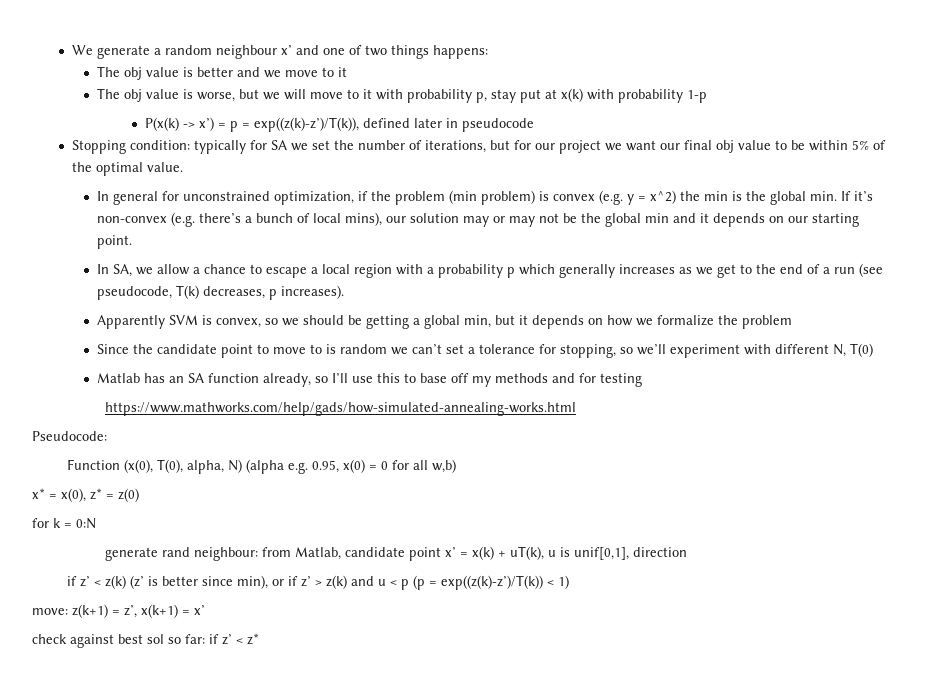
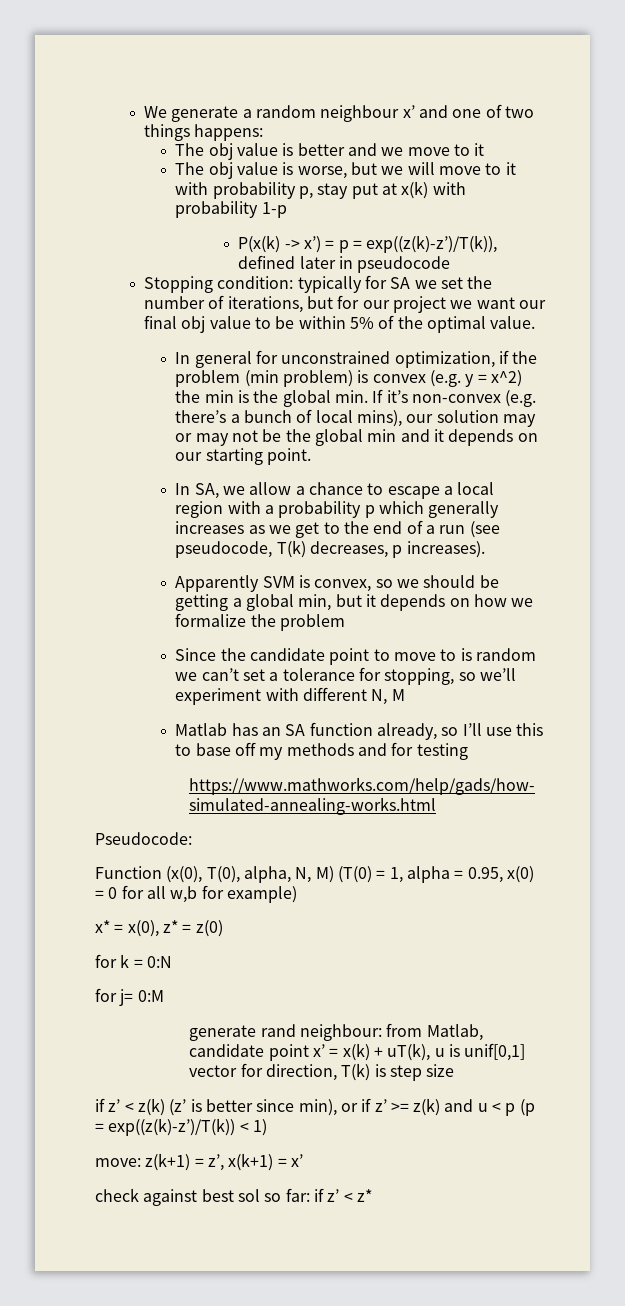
- Since the candidate point to move to is random we can’t set a tolerance for stopping, so we’ll experiment with different N, T(0)
+ Since the candidate point to move to is random we can’t set a tolerance for stopping, so we’ll experiment with different N, M
- Function (x(0), T(0), alpha, N) (alpha e.g. 0.95, x(0) = 0 for all w,b)
+ Function (x(0), T(0), alpha, N, M) (T(0) = 1, alpha = 0.95, x(0) = 0 for all w,b for example)
+ for j= 0:M
- generate rand neighbour: from Matlab, candidate point x’ = x(k) + uT(k), u is unif[0,1], direction
+ generate rand neighbour: from Matlab, candidate point x’ = x(k) + uT(k), u is unif[0,1] vector for direction, T(k) is step size
- if z’ < z(k) (z’ is better since min), or if z’ > z(k) and u < p (p = exp((z(k)-z’)/T(k)) < 1)
+ if z’ < z(k) (z’ is better since min), or if z’ >= z(k) and u < p (p = exp((z(k)-z’)/T(k)) < 1)

